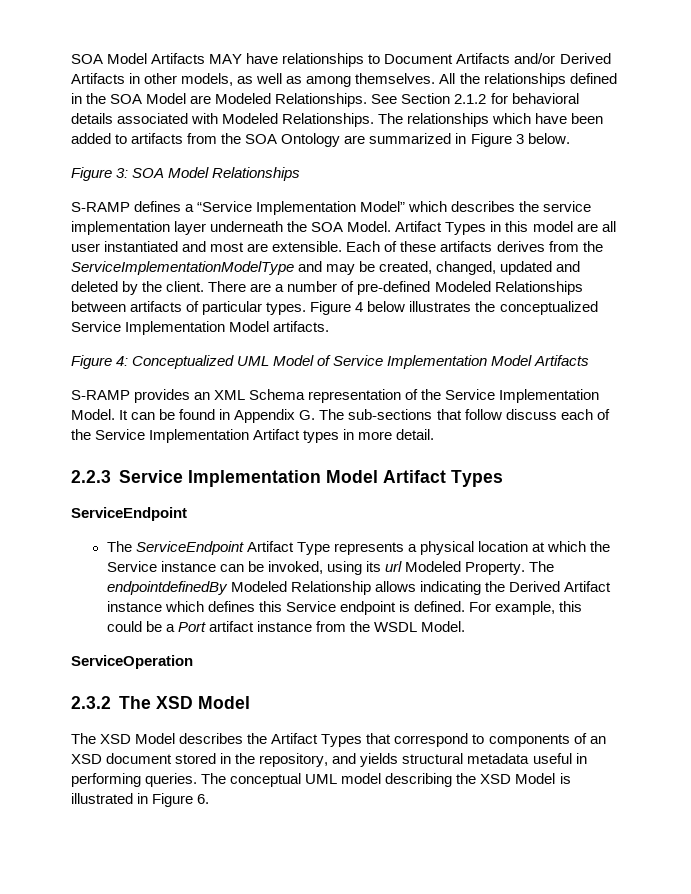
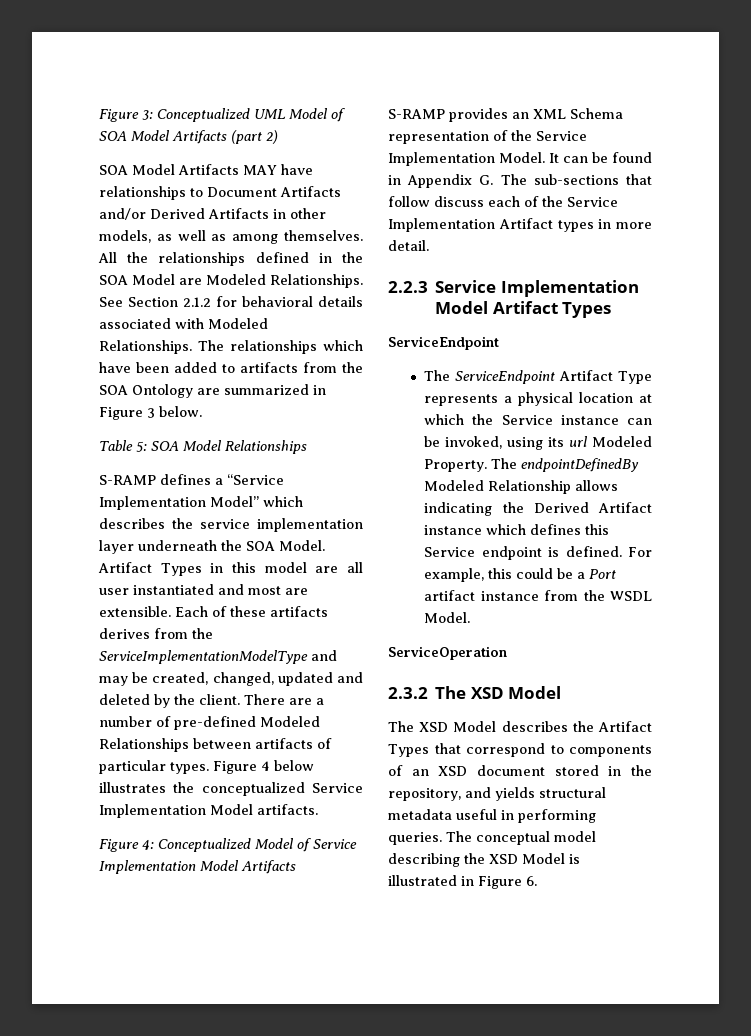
+ Figure 3: Conceptualized UML Model of SOA Model Artifacts (part 2)
- Figure 3: SOA Model Relationships
+ Table 5: SOA Model Relationships
- Figure 4: Conceptualized UML Model of Service Implementation Model Artifacts
+ Figure 4: Conceptualized Model of Service Implementation Model Artifacts
- The endpointdefinedBy Modeled Relationship allows indicating the Derived Artifact instance which defines this Service endpoint is defined.
+ The endpointDefinedBy Modeled Relationship allows indicating the Derived Artifact instance which defines this Service endpoint is defined.
- The conceptual UML model describing the XSD Model is illustrated in Figure 6.
+ The conceptual model describing the XSD Model is illustrated in Figure 6.

